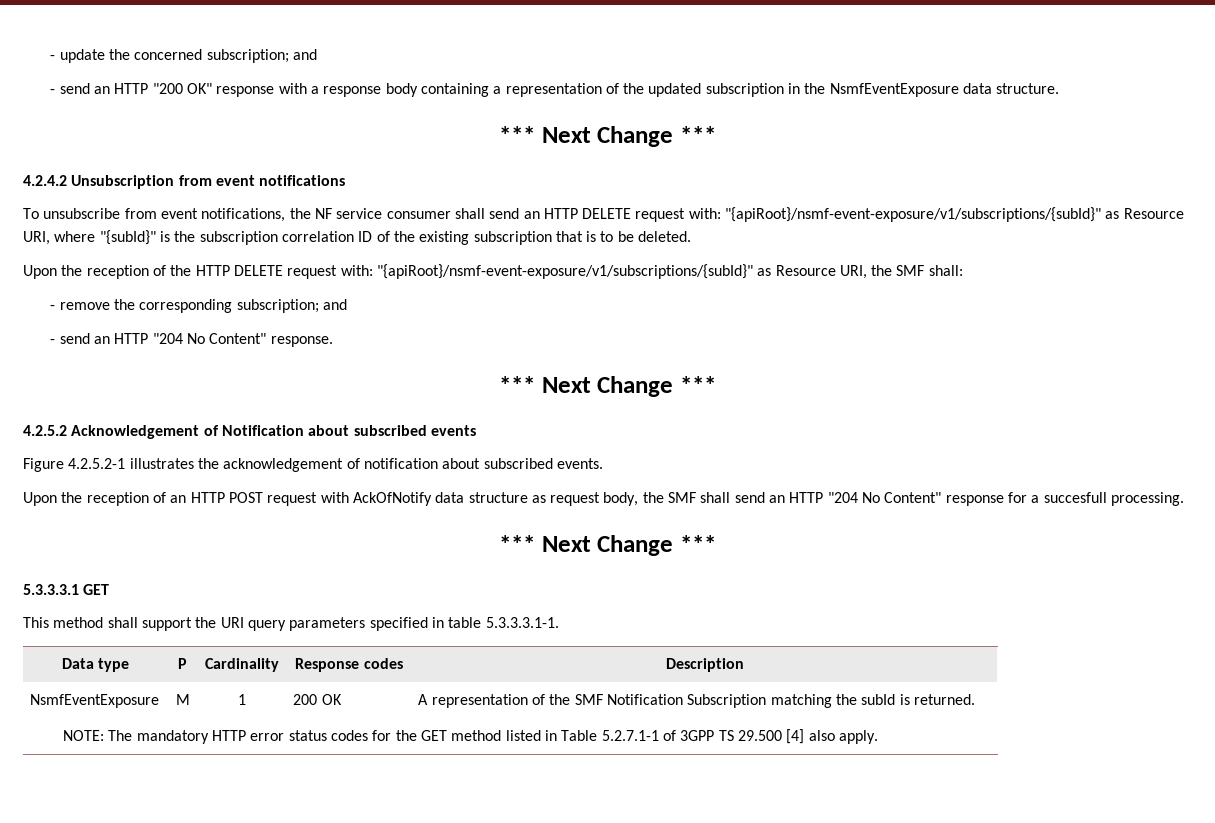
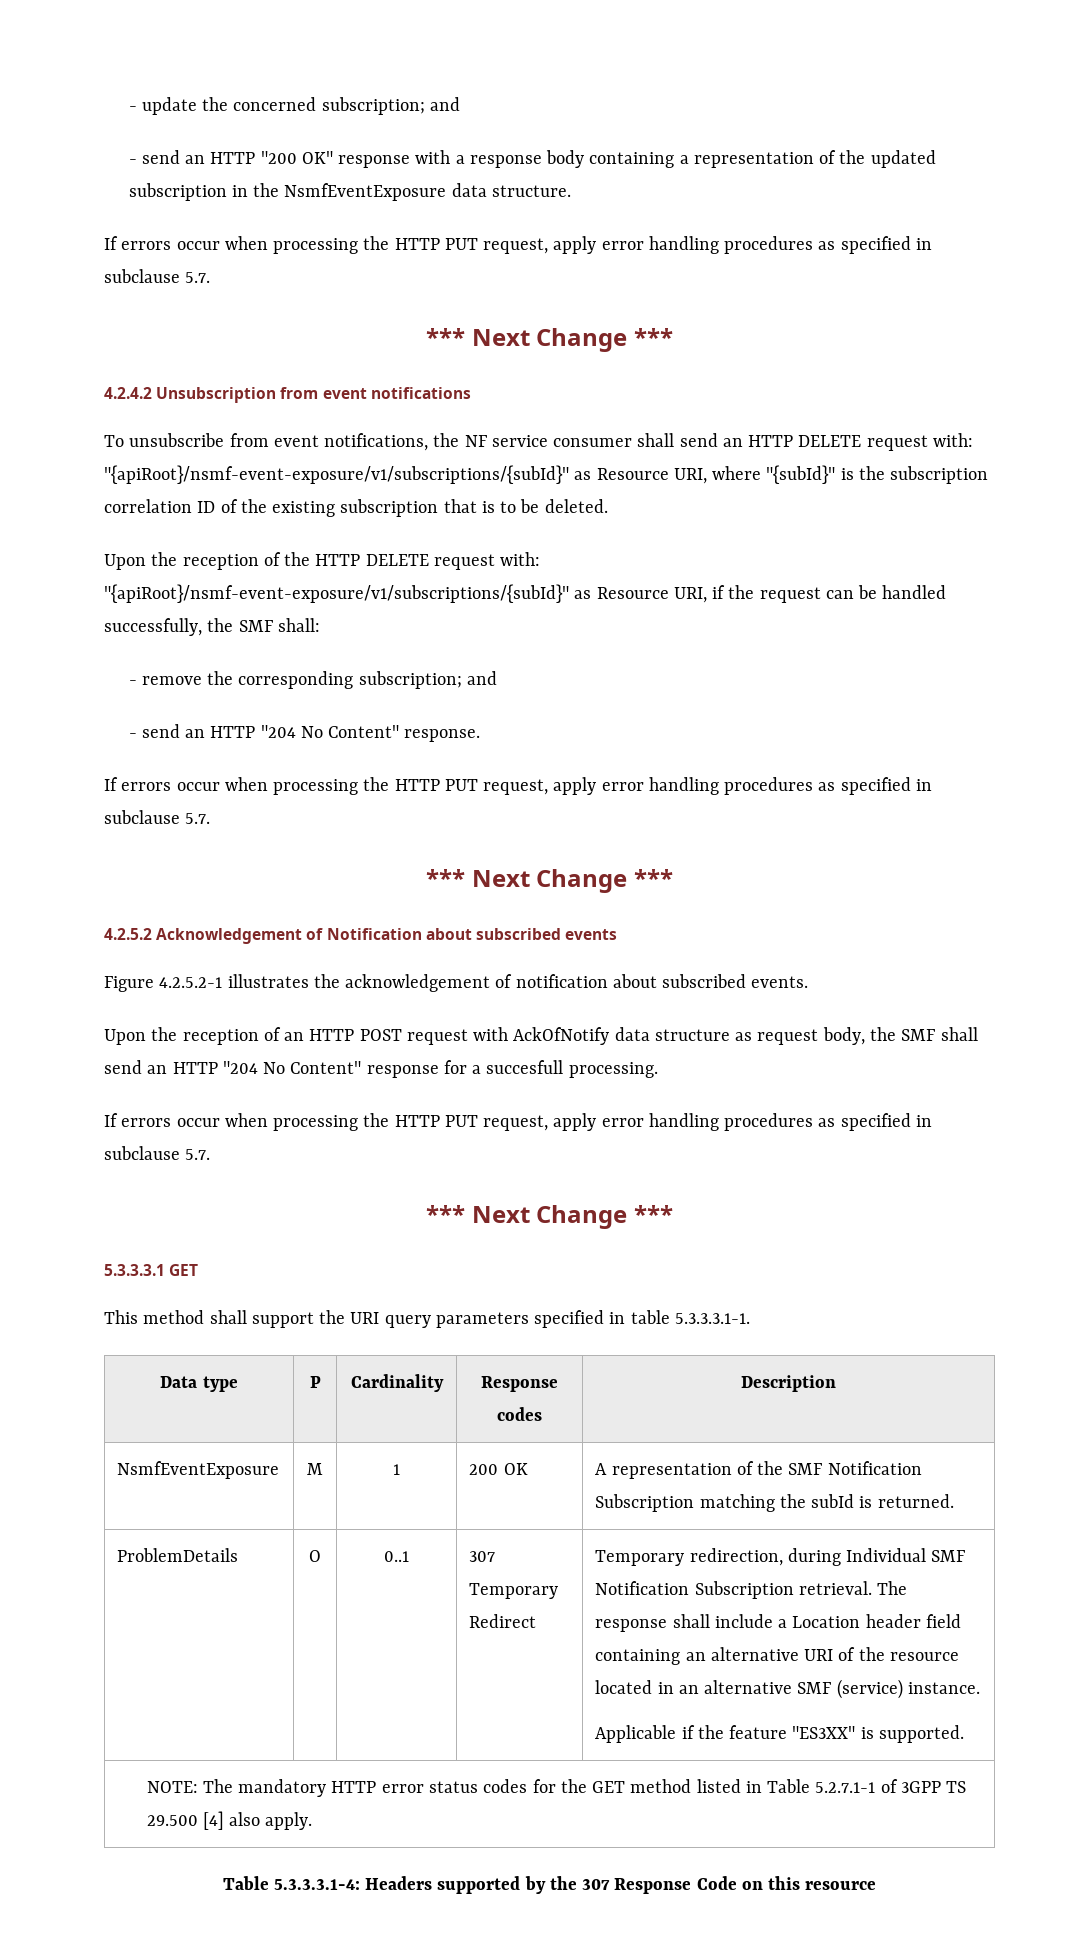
  - send an HTTP "200 OK" response with a response body containing a representation of the updated subscription in the NsmfEventExposure data structure.
+ If errors occur when processing the HTTP PUT request, apply error handling procedures as specified in subclause 5.7.
- Upon the reception of the HTTP DELETE request with: "{apiRoot}/nsmf-event-exposure/v1/subscriptions/{subId}" as Resource URI, the SMF shall:
+ Upon the reception of the HTTP DELETE request with: "{apiRoot}/nsmf-event-exposure/v1/subscriptions/{subId}" as Resource URI, if the request can be handled successfully, the SMF shall:
  - send an HTTP "204 No Content" response.
+ If errors occur when processing the HTTP PUT request, apply error handling procedures as specified in subclause 5.7.
  Upon the reception of an HTTP POST request with AckOfNotify data structure as request body, the SMF shall send an HTTP "204 No Content" response for a succesfull processing.
+ If errors occur when processing the HTTP PUT request, apply error handling procedures as specified in subclause 5.7.
+ ProblemDetails | O | 0..1 | 307 Temporary Redirect | Temporary redirection, during Individual SMF Notification Subscription retrieval. The response shall include a Location header field containing an alternative URI of the resource located in an alternative SMF (service) instance.
+ Applicable if the feature "ES3XX" is supported.
+ Table 5.3.3.3.1-4: Headers supported by the 307 Response Code on this resource

